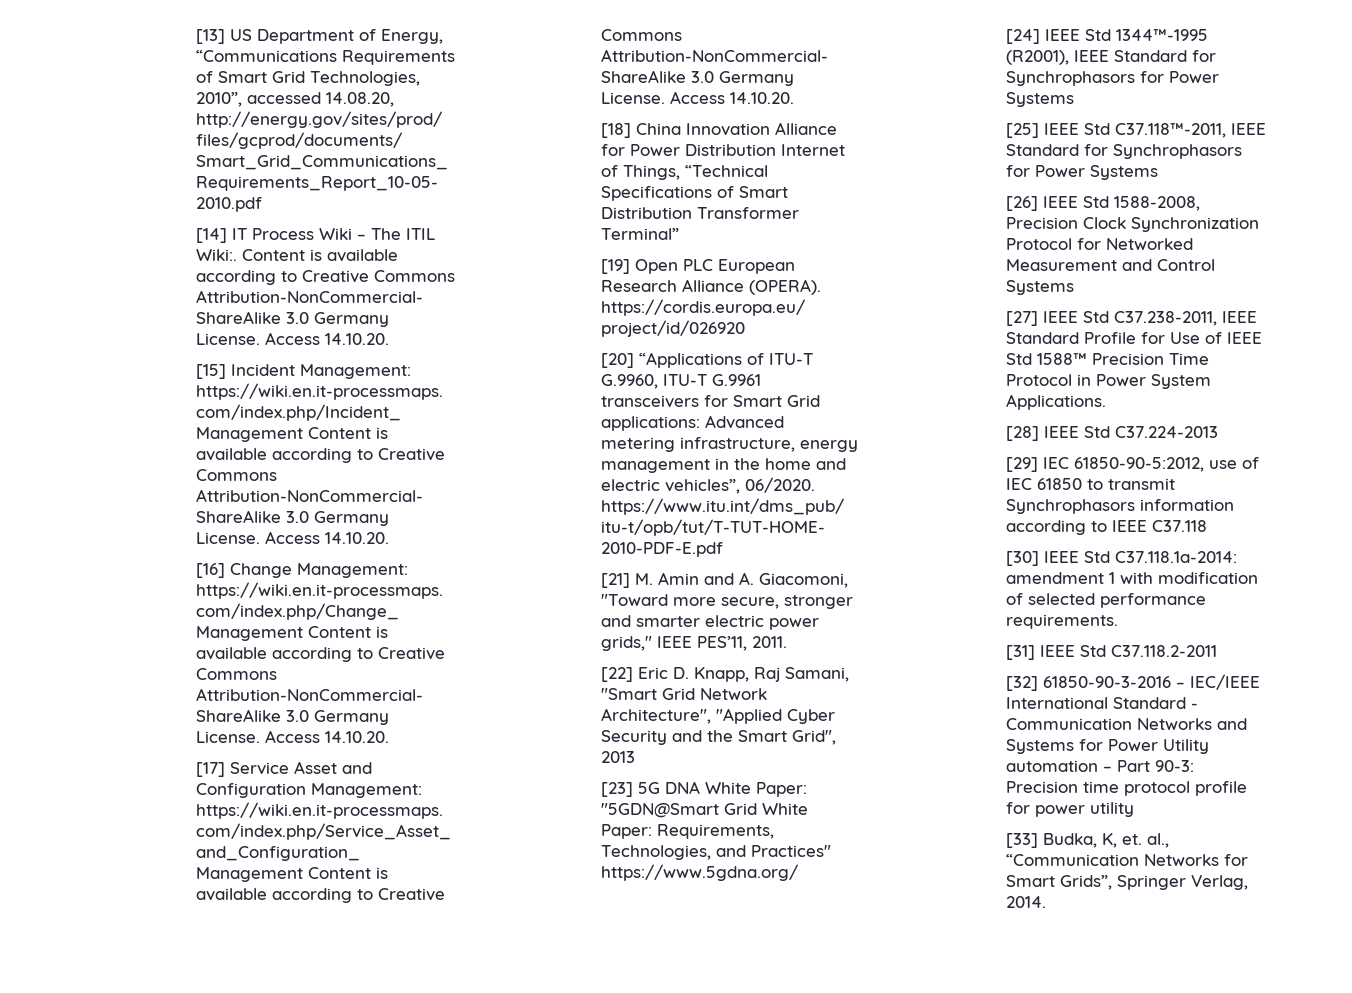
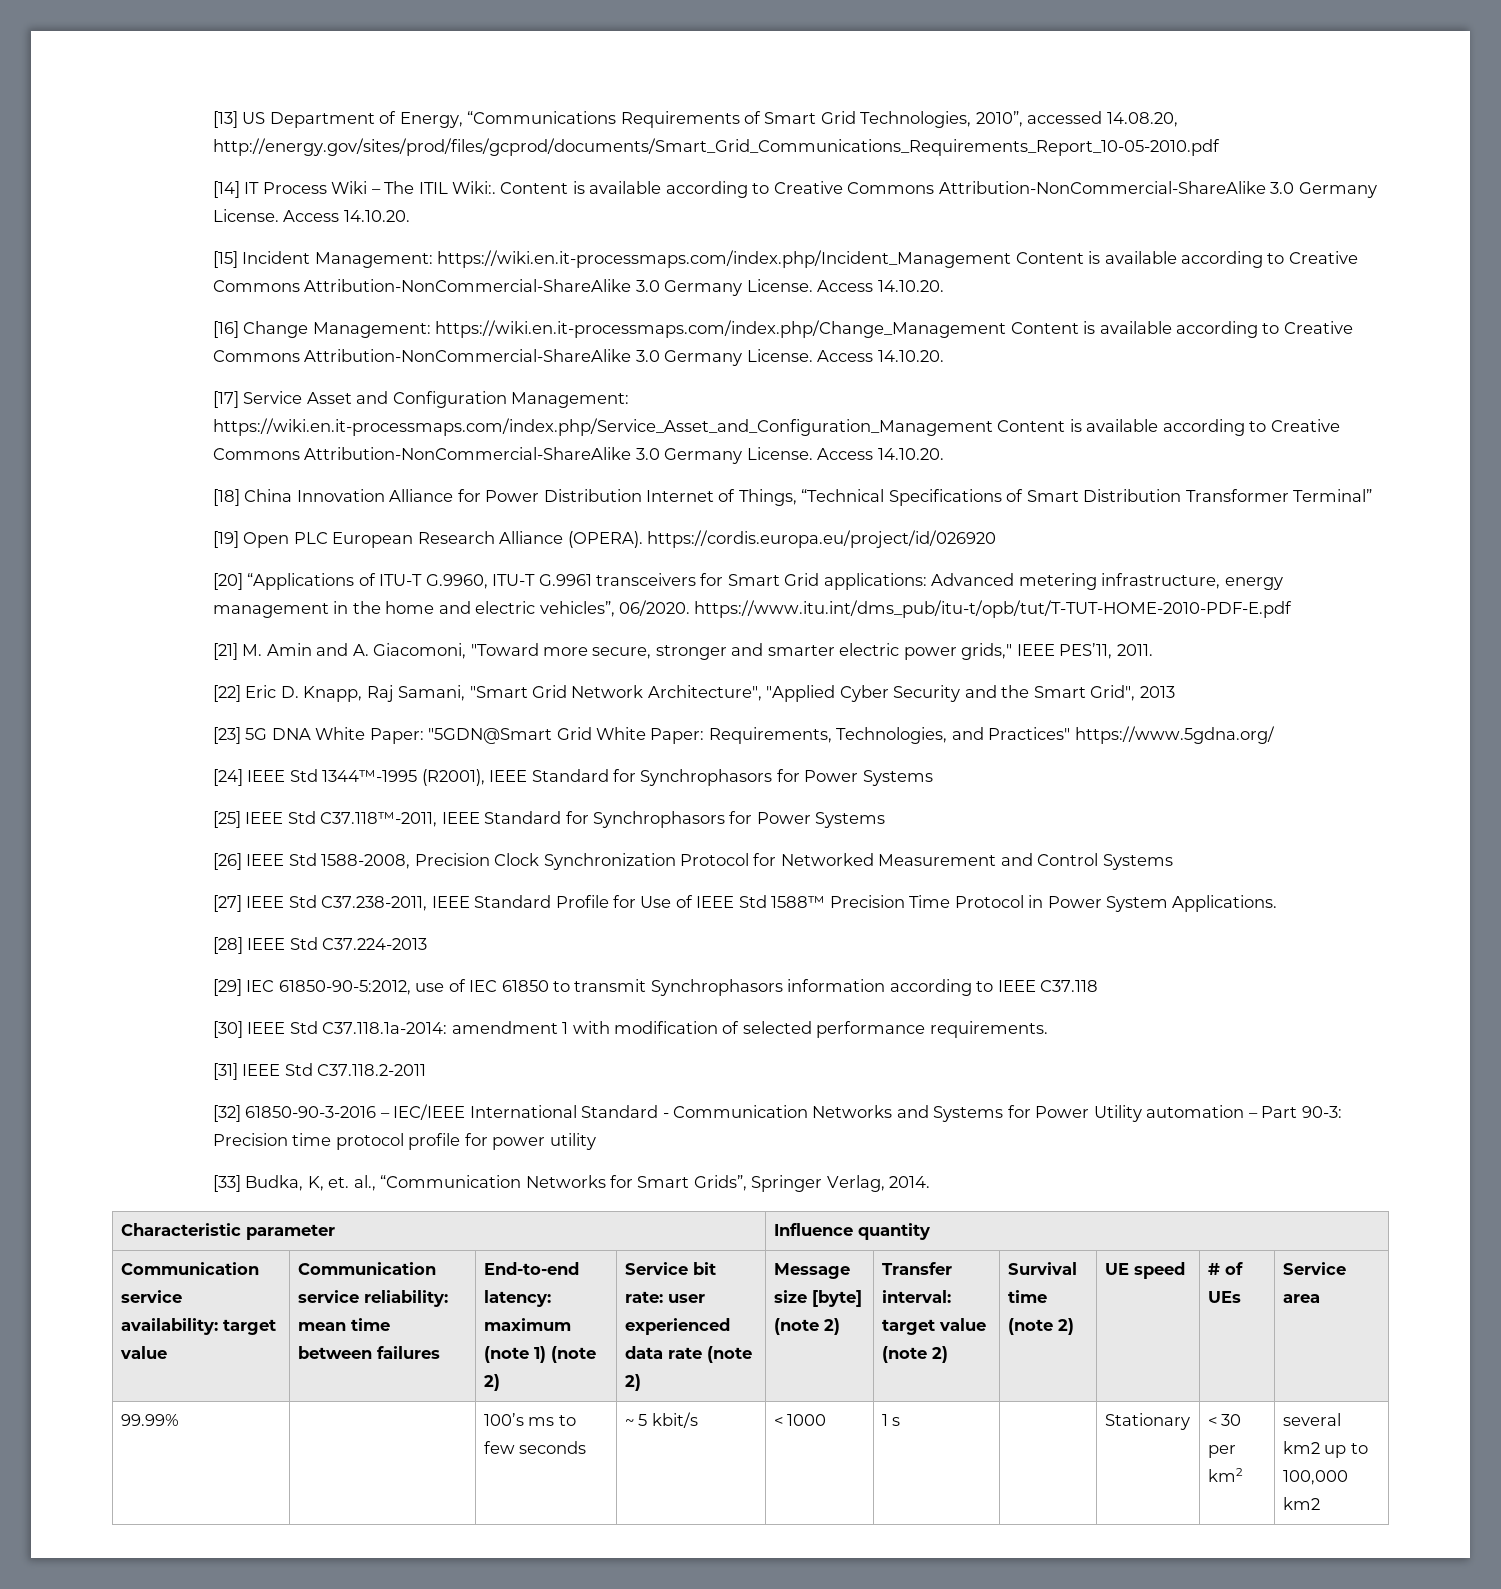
+ Characteristic parameter | Influence quantity
+ Communication service availability: target value | Communication service reliability: mean time between failures | End-to-end latency: maximum (note 1) (note 2) | Service bit rate: user experienced data rate (note 2) | Message size [byte] (note 2) | Transfer interval: target value (note 2) | Survival time (note 2) | UE speed | # of UEs | Service area
+ 99.99% | | 100’s ms to few seconds | ~ 5 kbit/s | < 1000 | 1 s | | Stationary | < 30 per km2 | several km2 up to 100,000 km2

